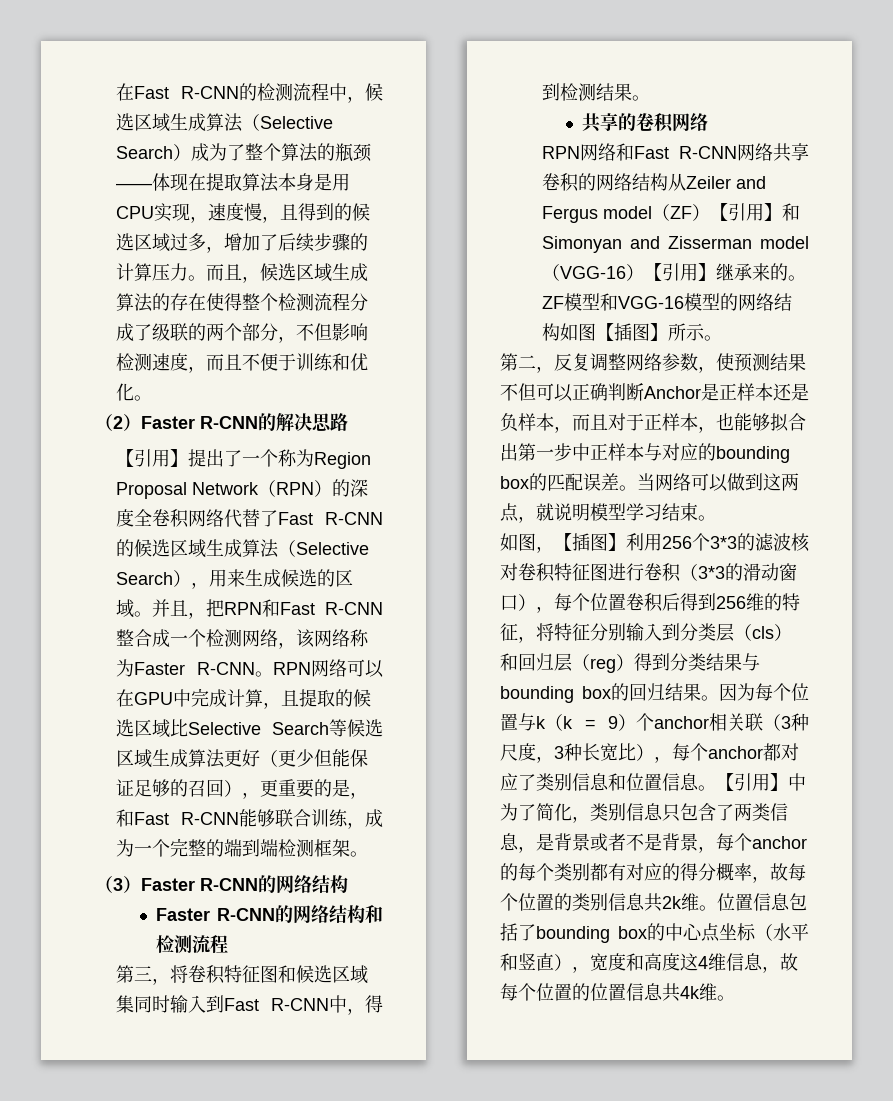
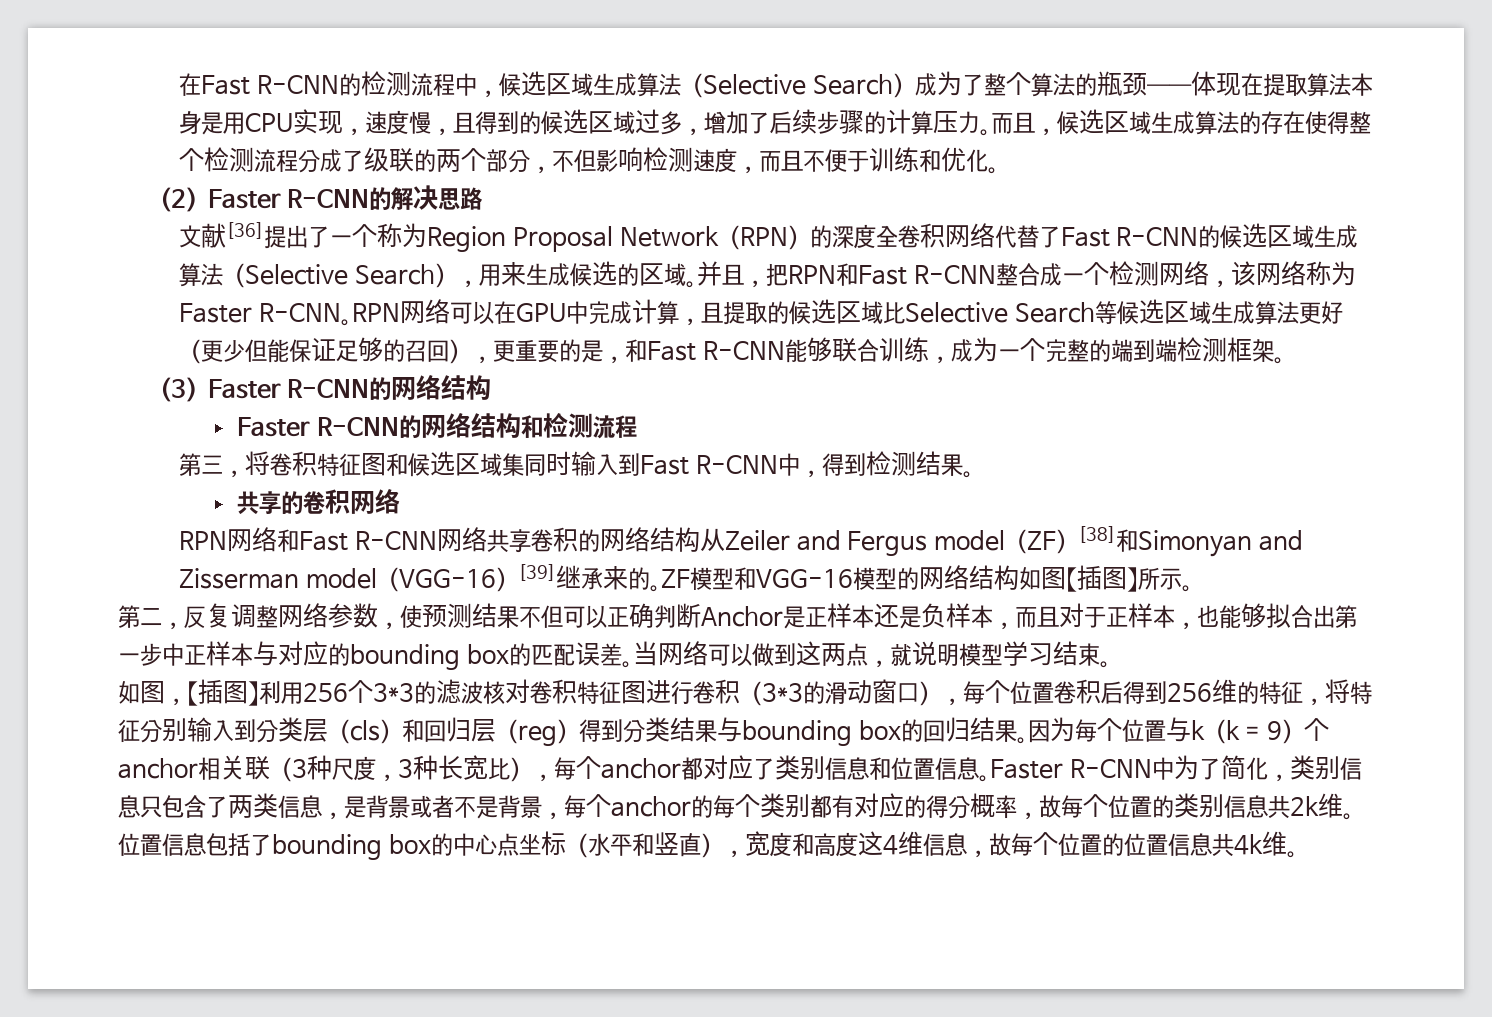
- 【引用】提出了一个称为Region Proposal Network（RPN）的深度全卷积网络代替了Fast R-CNN的候选区域生成算法（Selective Search），用来生成候选的区域。
+ 文献[36]提出了一个称为Region Proposal Network（RPN）的深度全卷积网络代替了Fast R-CNN的候选区域生成算法（Selective Search），用来生成候选的区域。
- RPN网络和Fast R-CNN网络共享卷积的网络结构从Zeiler and Fergus model（ZF）【引用】和Simonyan and Zisserman model（VGG-16）【引用】继承来的。
+ RPN网络和Fast R-CNN网络共享卷积的网络结构从Zeiler and Fergus model（ZF）[38]和Simonyan and Zisserman model（VGG-16）[39]继承来的。
- 【引用】中为了简化，类别信息只包含了两类信息，是背景或者不是背景，每个anchor的每个类别都有对应的得分概率，故每个位置的类别信息共2k维。
+ Faster R-CNN中为了简化，类别信息只包含了两类信息，是背景或者不是背景，每个anchor的每个类别都有对应的得分概率，故每个位置的类别信息共2k维。

